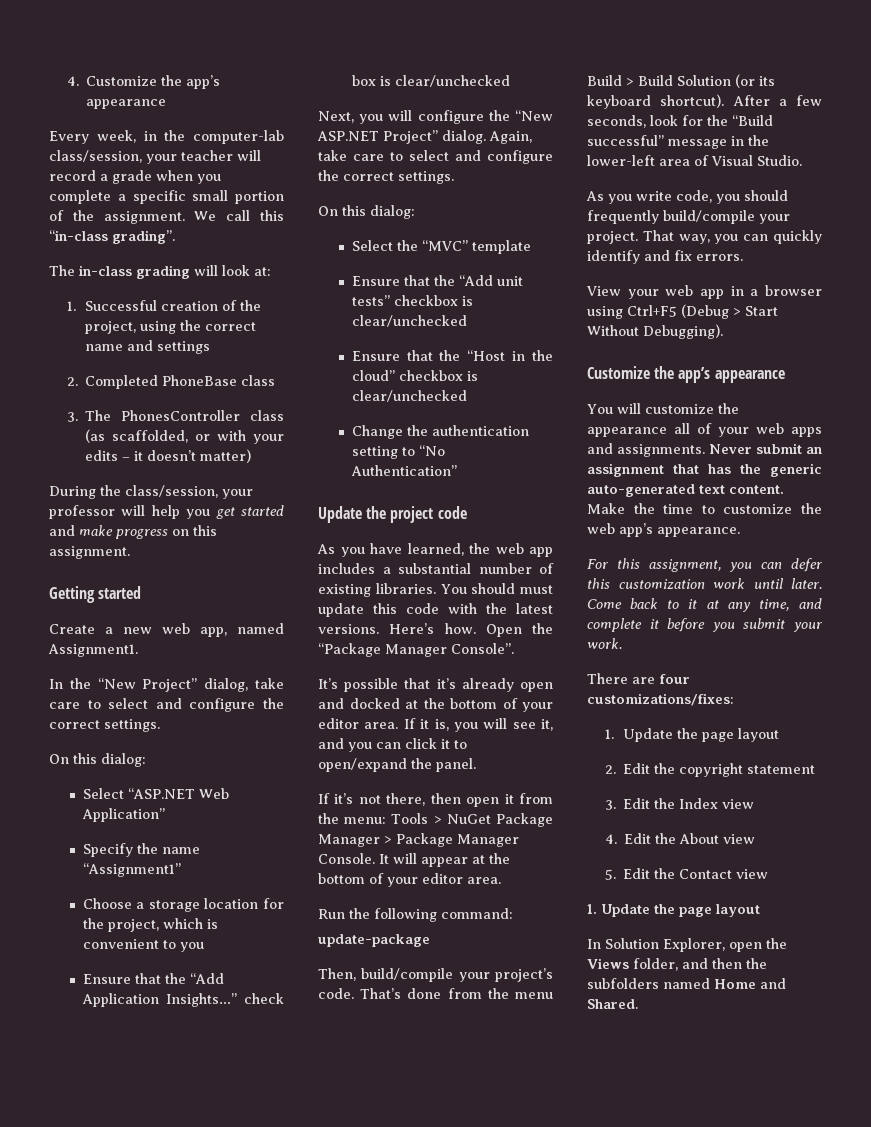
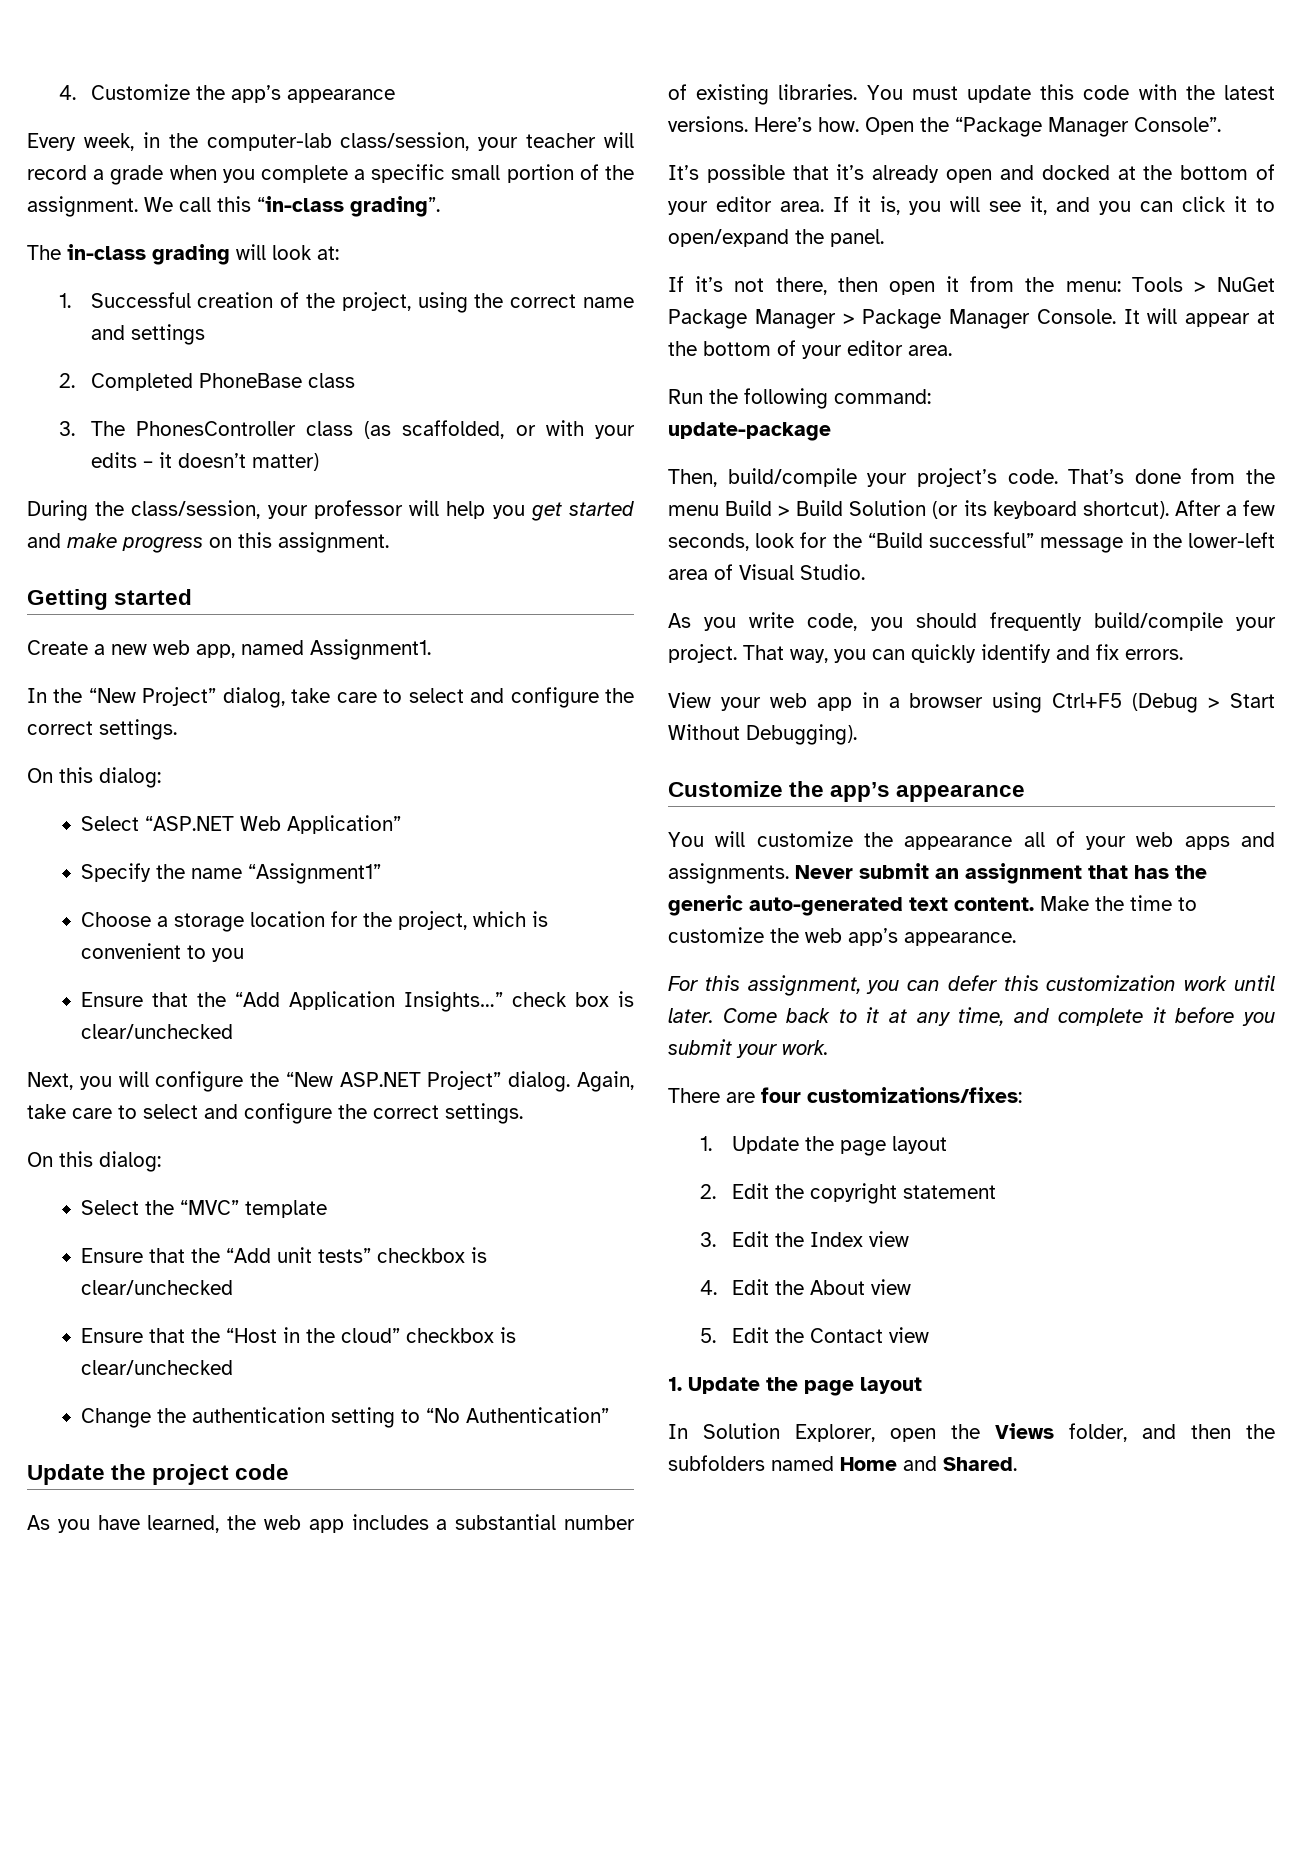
- You should must update this code with the latest versions.
+ You must update this code with the latest versions.

